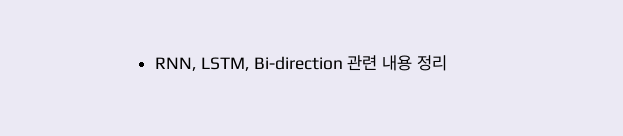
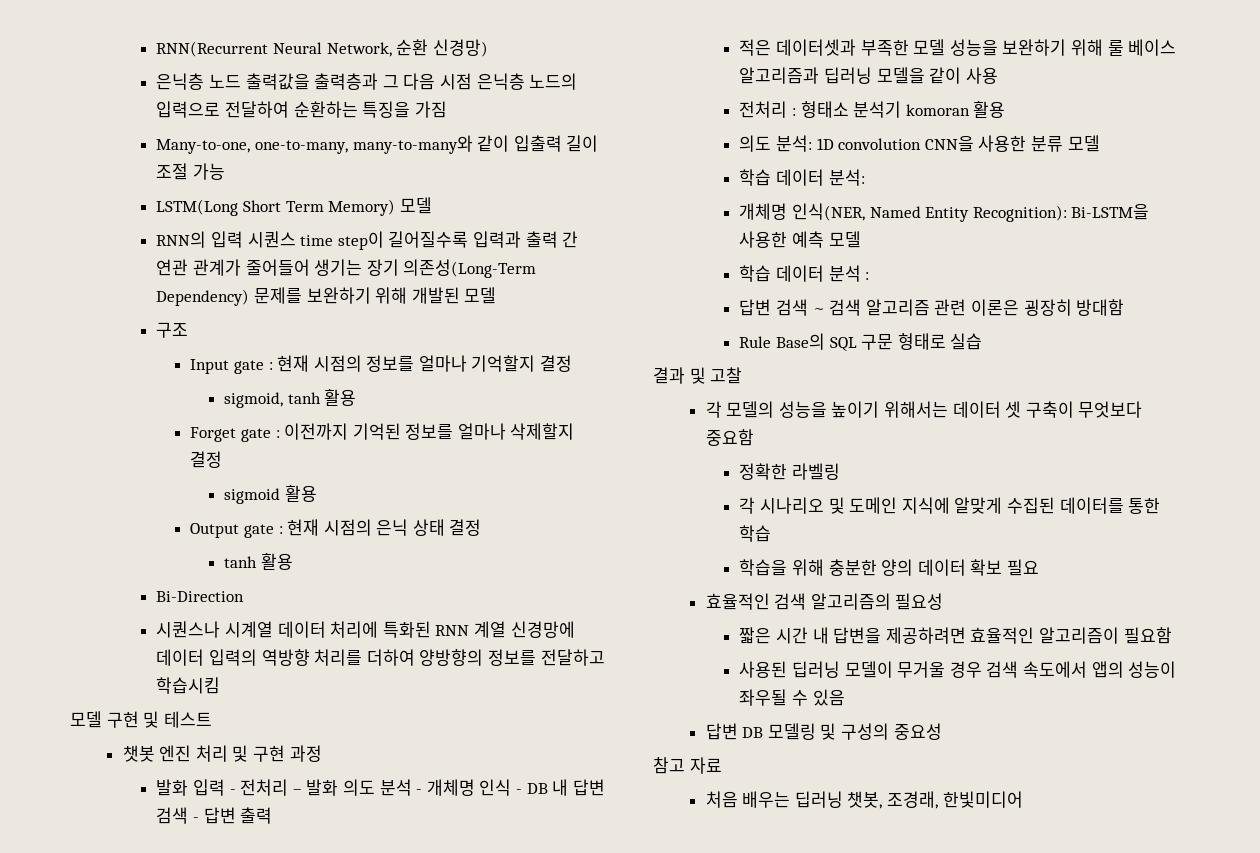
- RNN, LSTM, Bi-direction 관련 내용 정리
+ RNN(Recurrent Neural Network, 순환 신경망)
+ 은닉층 노드 출력값을 출력층과 그 다음 시점 은닉층 노드의 입력으로 전달하여 순환하는 특징을 가짐
+ Many-to-one, one-to-many, many-to-many와 같이 입출력 길이 조절 가능
+ LSTM(Long Short Term Memory) 모델
+ RNN의 입력 시퀀스 time step이 길어질수록 입력과 출력 간 연관 관계가 줄어들어 생기는 장기 의존성(Long-Term Dependency) 문제를 보완하기 위해 개발된 모델
+ 구조
+ Input gate : 현재 시점의 정보를 얼마나 기억할지 결정
+ sigmoid, tanh 활용
+ Forget gate : 이전까지 기억된 정보를 얼마나 삭제할지 결정
+ sigmoid 활용
+ Output gate : 현재 시점의 은닉 상태 결정
+ tanh 활용
+ Bi-Direction
+ 시퀀스나 시계열 데이터 처리에 특화된 RNN 계열 신경망에 데이터 입력의 역방향 처리를 더하여 양방향의 정보를 전달하고 학습시킴
+ 모델 구현 및 테스트
+ 챗봇 엔진 처리 및 구현 과정
+ 발화 입력 - 전처리 – 발화 의도 분석 - 개체명 인식 - DB 내 답변 검색 - 답변 출력
+ 적은 데이터셋과 부족한 모델 성능을 보완하기 위해 룰 베이스 알고리즘과 딥러닝 모델을 같이 사용
+ 전처리 : 형태소 분석기 komoran 활용
+ 의도 분석: 1D convolution CNN을 사용한 분류 모델
+ 학습 데이터 분석:
+ 개체명 인식(NER, Named Entity Recognition): Bi-LSTM을 사용한 예측 모델
+ 학습 데이터 분석 :
+ 답변 검색 ~ 검색 알고리즘 관련 이론은 굉장히 방대함
+ Rule Base의 SQL 구문 형태로 실습
+ 결과 및 고찰
+ 각 모델의 성능을 높이기 위해서는 데이터 셋 구축이 무엇보다 중요함
+ 정확한 라벨링
+ 각 시나리오 및 도메인 지식에 알맞게 수집된 데이터를 통한 학습
+ 학습을 위해 충분한 양의 데이터 확보 필요
+ 효율적인 검색 알고리즘의 필요성
+ 짧은 시간 내 답변을 제공하려면 효율적인 알고리즘이 필요함
+ 사용된 딥러닝 모델이 무거울 경우 검색 속도에서 앱의 성능이 좌우될 수 있음
+ 답변 DB 모델링 및 구성의 중요성
+ 참고 자료
+ 처음 배우는 딥러닝 챗봇, 조경래, 한빛미디어

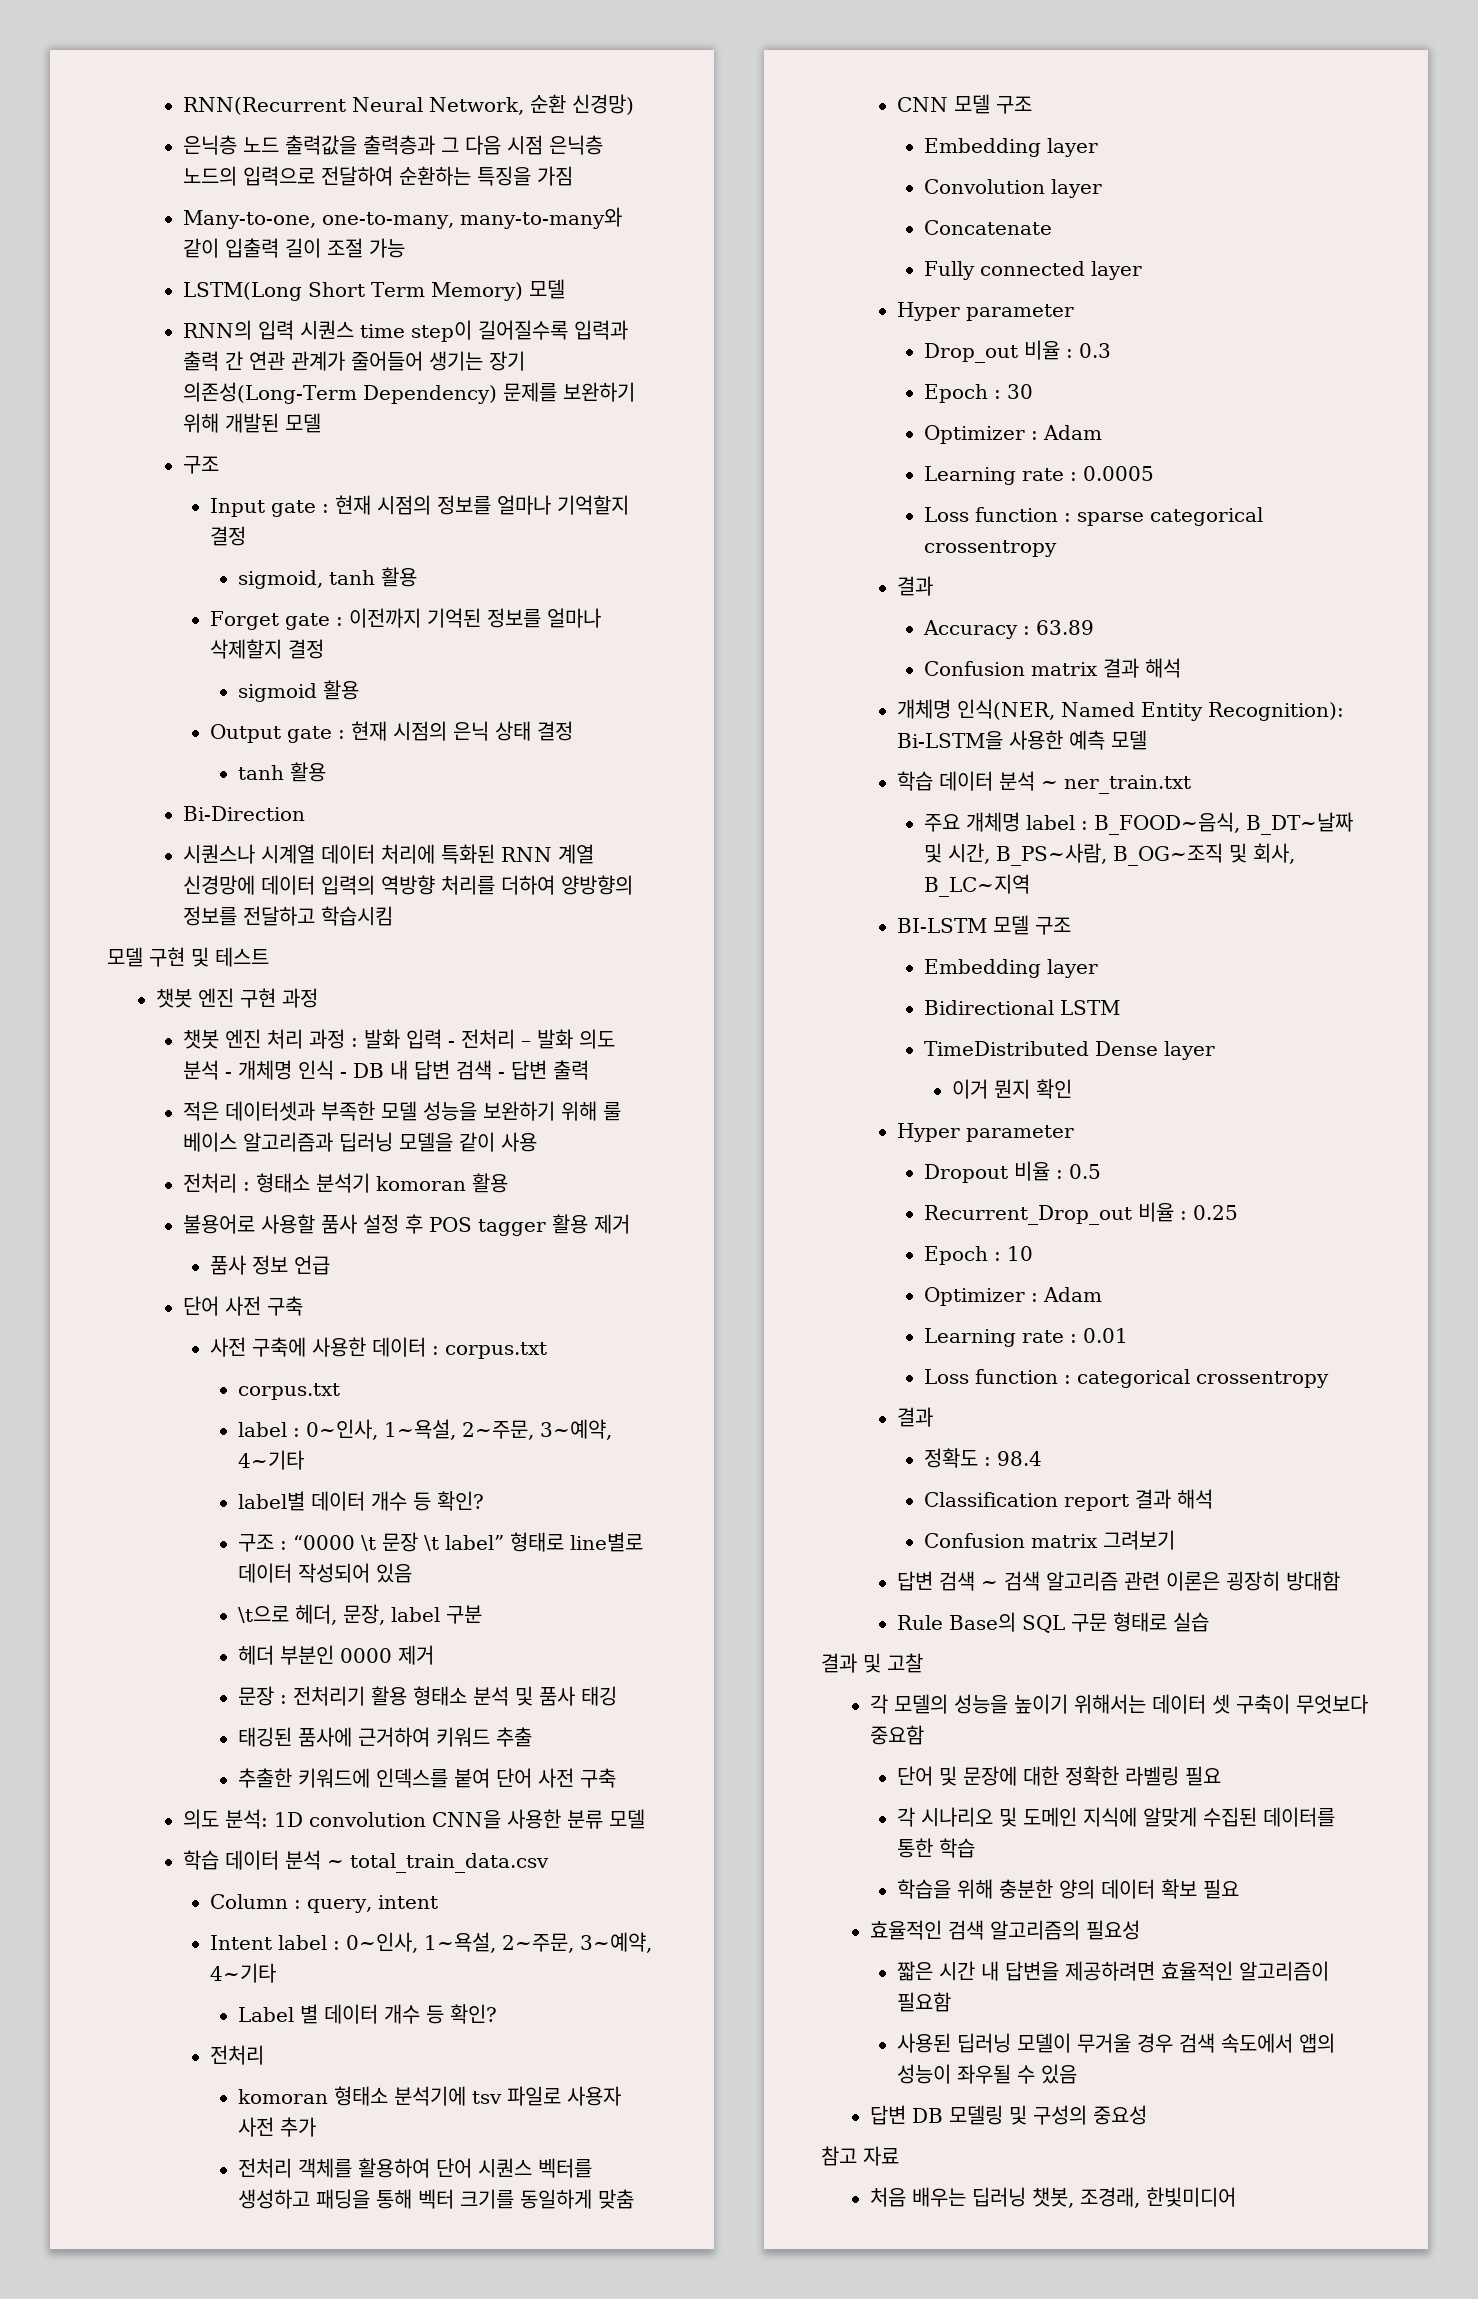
- 챗봇 엔진 처리 및 구현 과정
+ 챗봇 엔진 구현 과정
- 발화 입력 - 전처리 – 발화 의도 분석 - 개체명 인식 - DB 내 답변 검색 - 답변 출력
+ 챗봇 엔진 처리 과정 : 발화 입력 - 전처리 – 발화 의도 분석 - 개체명 인식 - DB 내 답변 검색 - 답변 출력
+ 불용어로 사용할 품사 설정 후 POS tagger 활용 제거
+ 품사 정보 언급
+ 단어 사전 구축
+ 사전 구축에 사용한 데이터 : corpus.txt
+ corpus.txt
+ label : 0~인사, 1~욕설, 2~주문, 3~예약, 4~기타
+ label별 데이터 개수 등 확인?
+ 구조 : “0000 \t 문장 \t label” 형태로 line별로 데이터 작성되어 있음
+ \t으로 헤더, 문장, label 구분
+ 헤더 부분인 0000 제거
+ 문장 : 전처리기 활용 형태소 분석 및 품사 태깅
+ 태깅된 품사에 근거하여 키워드 추출
+ 추출한 키워드에 인덱스를 붙여 단어 사전 구축
- 학습 데이터 분석:
+ 학습 데이터 분석 ~ total_train_data.csv
+ Column : query, intent
+ Intent label : 0~인사, 1~욕설, 2~주문, 3~예약, 4~기타
+ Label 별 데이터 개수 등 확인?
+ 전처리
+ komoran 형태소 분석기에 tsv 파일로 사용자 사전 추가
+ 전처리 객체를 활용하여 단어 시퀀스 벡터를 생성하고 패딩을 통해 벡터 크기를 동일하게 맞춤
+ CNN 모델 구조
+ Embedding layer
+ Convolution layer
+ Concatenate
+ Fully connected layer
+ Hyper parameter
+ Drop_out 비율 : 0.3
+ Epoch : 30
+ Optimizer : Adam
+ Learning rate : 0.0005
+ Loss function : sparse categorical crossentropy
+ 결과
+ Accuracy : 63.89
+ Confusion matrix 결과 해석
- 학습 데이터 분석 :
+ 학습 데이터 분석 ~ ner_train.txt
+ 주요 개체명 label : B_FOOD~음식, B_DT~날짜 및 시간, B_PS~사람, B_OG~조직 및 회사, B_LC~지역
+ BI-LSTM 모델 구조
+ Embedding layer
+ Bidirectional LSTM
+ TimeDistributed Dense layer
+ 이거 뭔지 확인
+ Hyper parameter
+ Dropout 비율 : 0.5
+ Recurrent_Drop_out 비율 : 0.25
+ Epoch : 10
+ Optimizer : Adam
+ Learning rate : 0.01
+ Loss function : categorical crossentropy
+ 결과
+ 정확도 : 98.4
+ Classification report 결과 해석
+ Confusion matrix 그려보기
- 정확한 라벨링
+ 단어 및 문장에 대한 정확한 라벨링 필요

